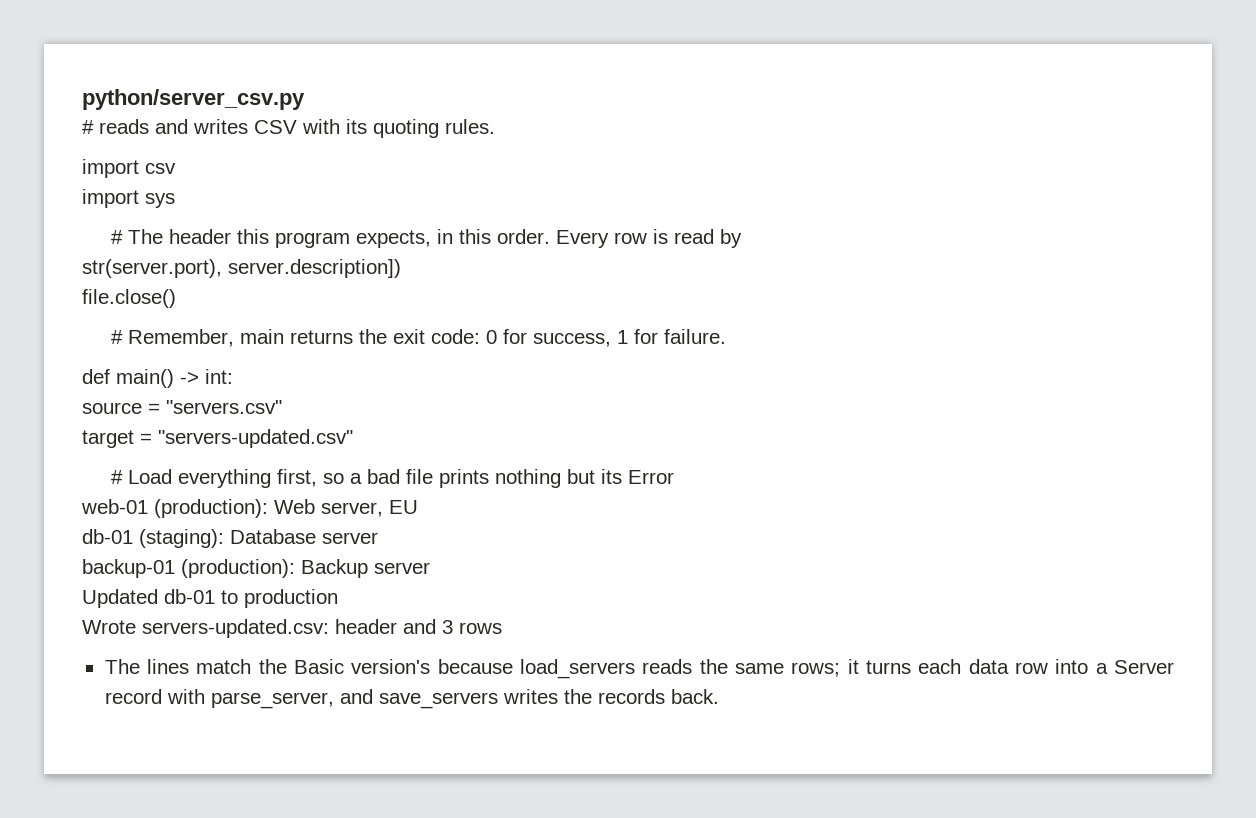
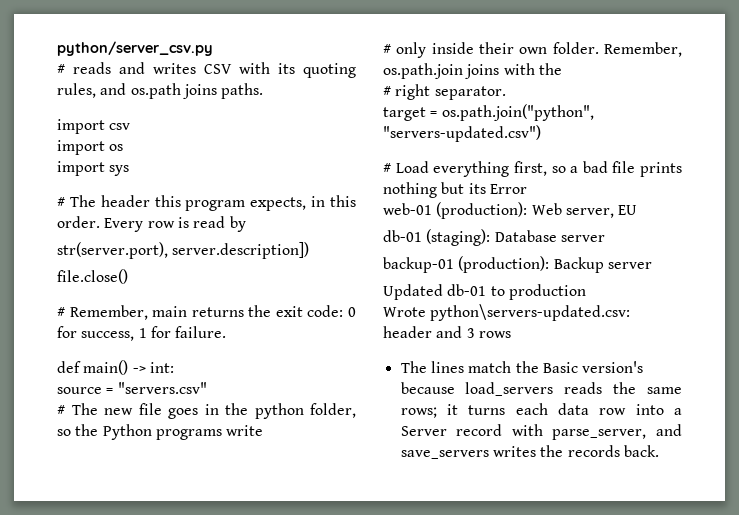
- # reads and writes CSV with its quoting rules.
+ # reads and writes CSV with its quoting rules, and os.path joins paths.
+ import os
+ # The new file goes in the python folder, so the Python programs write
+ # only inside their own folder. Remember, os.path.join joins with the
+ # right separator.
- target = "servers-updated.csv"
+ target = os.path.join("python", "servers-updated.csv")
- Wrote servers-updated.csv: header and 3 rows
+ Wrote python\servers-updated.csv: header and 3 rows

